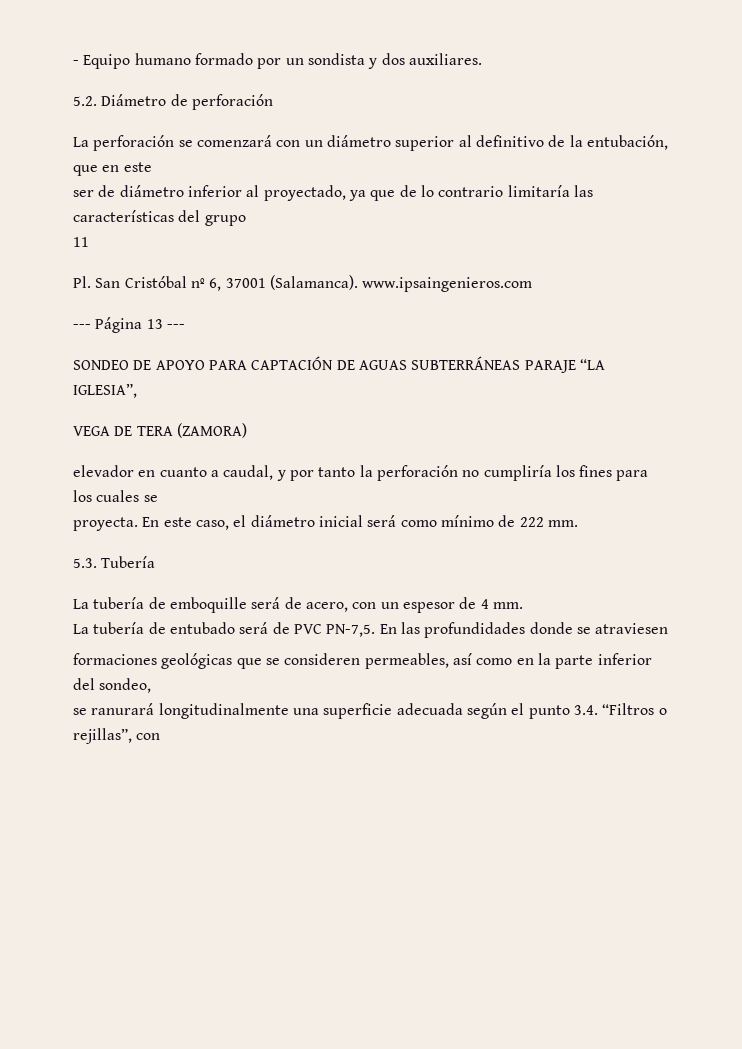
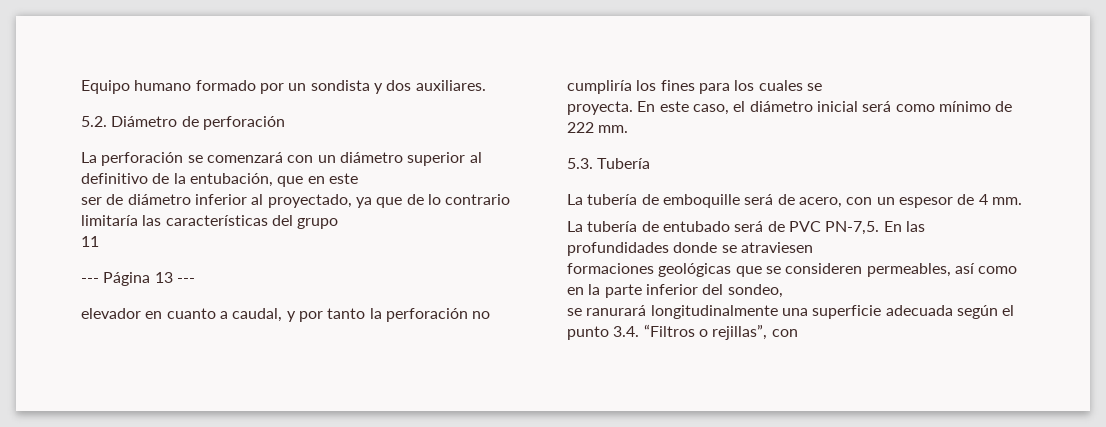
- - Equipo humano formado por un sondista y dos auxiliares.
+ Equipo humano formado por un sondista y dos auxiliares.
- Pl. San Cristóbal nº 6, 37001 (Salamanca). www.ipsaingenieros.com
  --- Página 13 ---
- SONDEO DE APOYO PARA CAPTACIÓN DE AGUAS SUBTERRÁNEAS PARAJE “LA IGLESIA”,
- VEGA DE TERA (ZAMORA)

